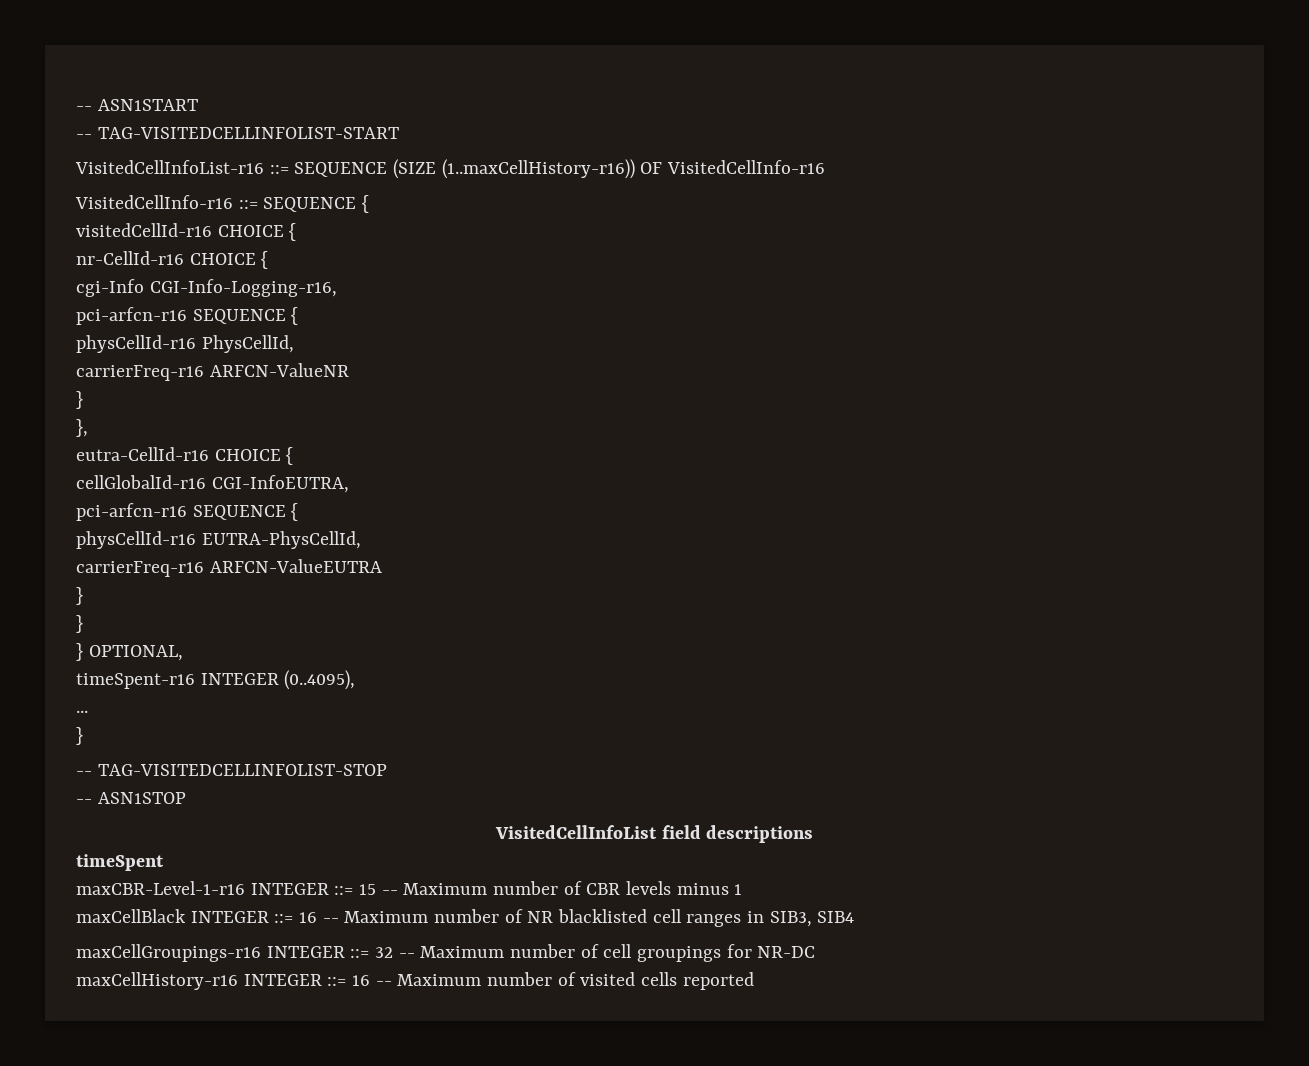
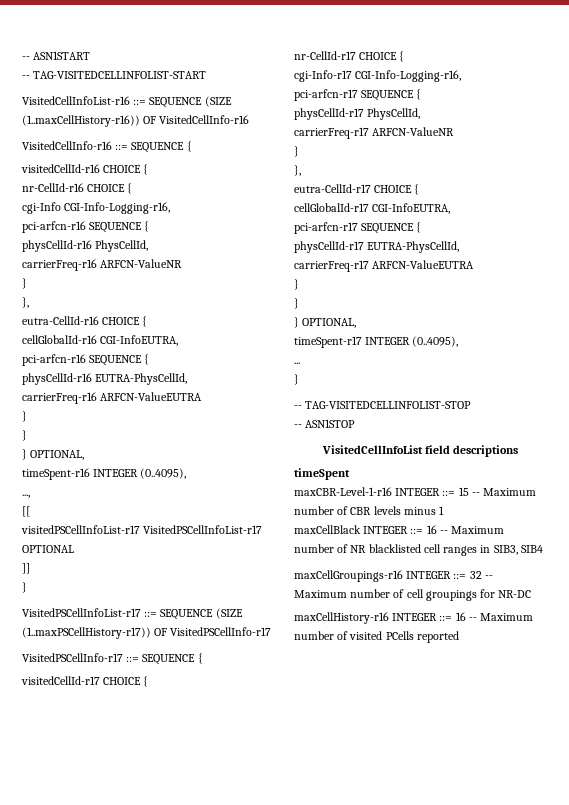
+ ...,
+ [[
+ visitedPSCellInfoList-r17 VisitedPSCellInfoList-r17 OPTIONAL
+ ]]
+ }
+ VisitedPSCellInfoList-r17 ::= SEQUENCE (SIZE (1..maxPSCellHistory-r17)) OF VisitedPSCellInfo-r17
+ VisitedPSCellInfo-r17 ::= SEQUENCE {
+ visitedCellId-r17 CHOICE {
+ nr-CellId-r17 CHOICE {
+ cgi-Info-r17 CGI-Info-Logging-r16,
+ pci-arfcn-r17 SEQUENCE {
+ physCellId-r17 PhysCellId,
+ carrierFreq-r17 ARFCN-ValueNR
+ }
+ },
+ eutra-CellId-r17 CHOICE {
+ cellGlobalId-r17 CGI-InfoEUTRA,
+ pci-arfcn-r17 SEQUENCE {
+ physCellId-r17 EUTRA-PhysCellId,
+ carrierFreq-r17 ARFCN-ValueEUTRA
+ }
+ }
+ } OPTIONAL,
+ timeSpent-r17 INTEGER (0..4095),
- maxCellHistory-r16 INTEGER ::= 16 -- Maximum number of visited cells reported
+ maxCellHistory-r16 INTEGER ::= 16 -- Maximum number of visited PCells reported

